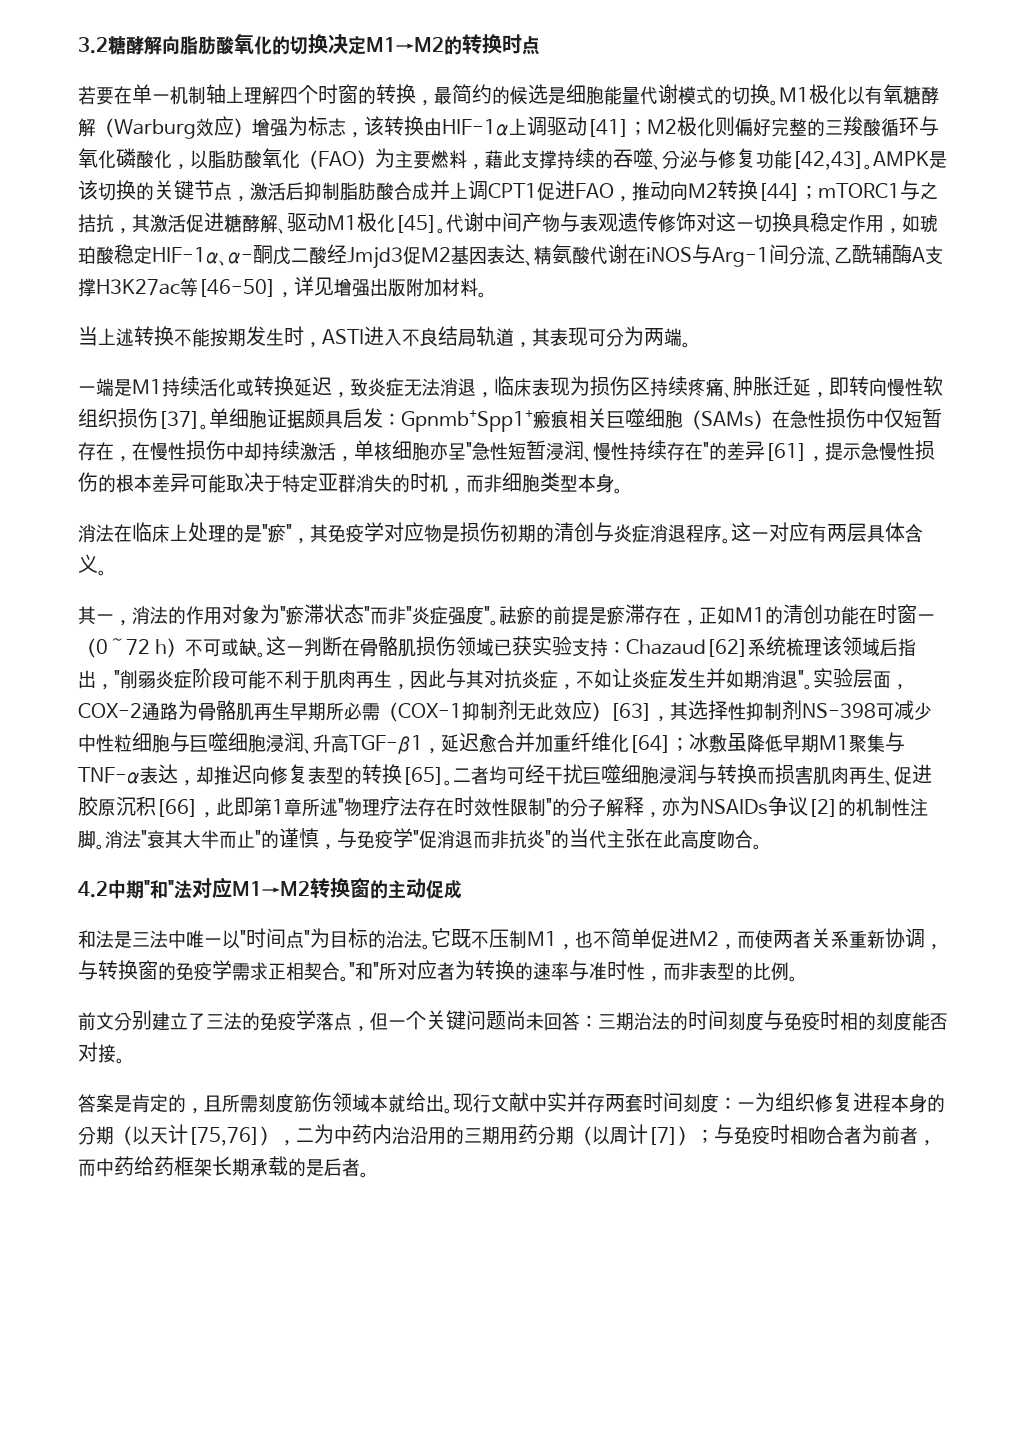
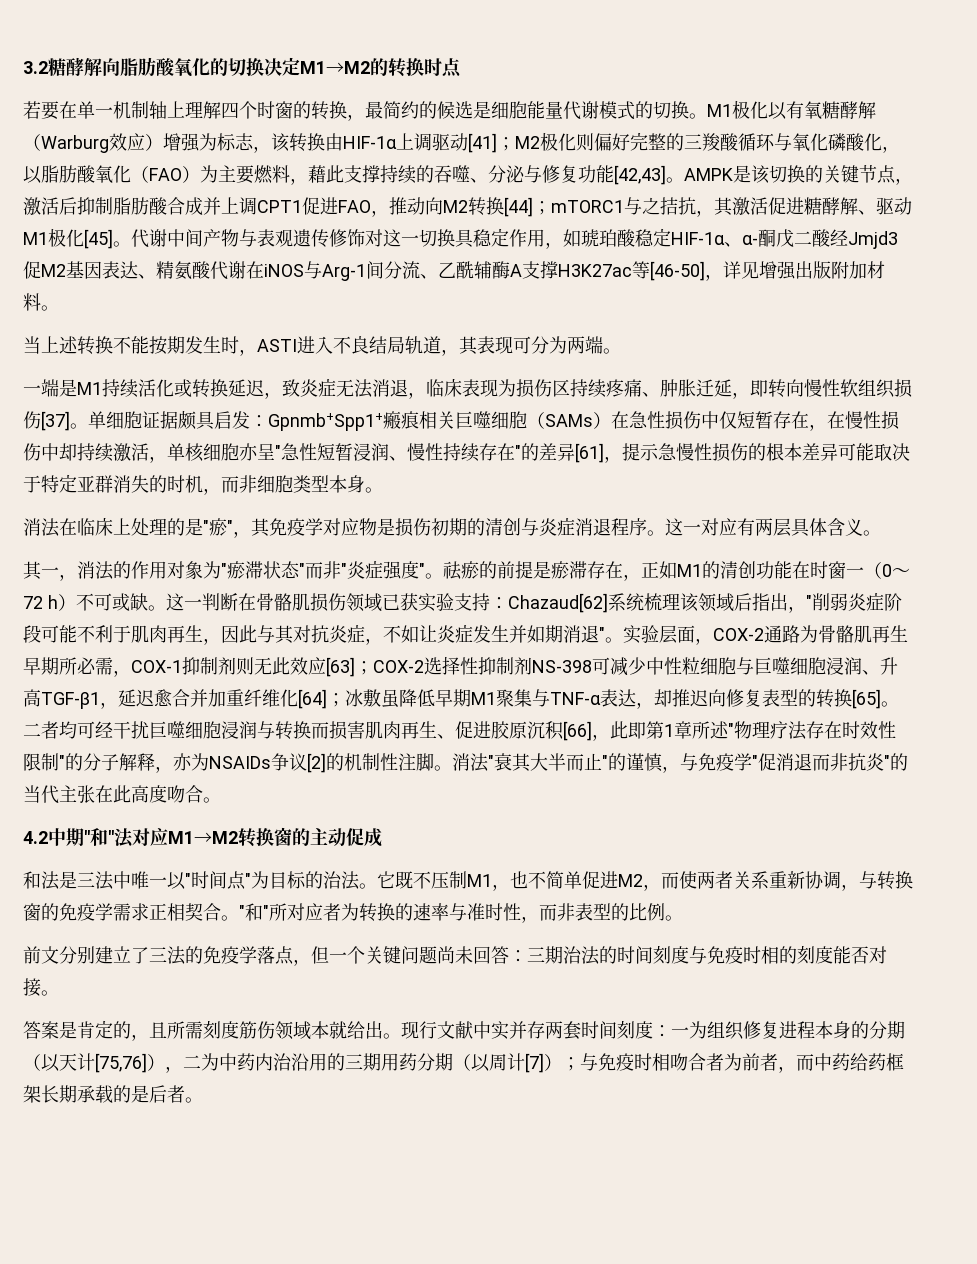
- 实验层面，COX-2通路为骨骼肌再生早期所必需（COX-1抑制剂无此效应）[63]，其选择性抑制剂NS-398可减少中性粒细胞与巨噬细胞浸润、升高TGF-β1，延迟愈合并加重纤维化[64]；冰敷虽降低早期M1聚集与TNF-α表达，却推迟向修复表型的转换[65]。
+ 实验层面，COX-2通路为骨骼肌再生早期所必需，COX-1抑制剂则无此效应[63]；COX-2选择性抑制剂NS-398可减少中性粒细胞与巨噬细胞浸润、升高TGF-β1，延迟愈合并加重纤维化[64]；冰敷虽降低早期M1聚集与TNF-α表达，却推迟向修复表型的转换[65]。

